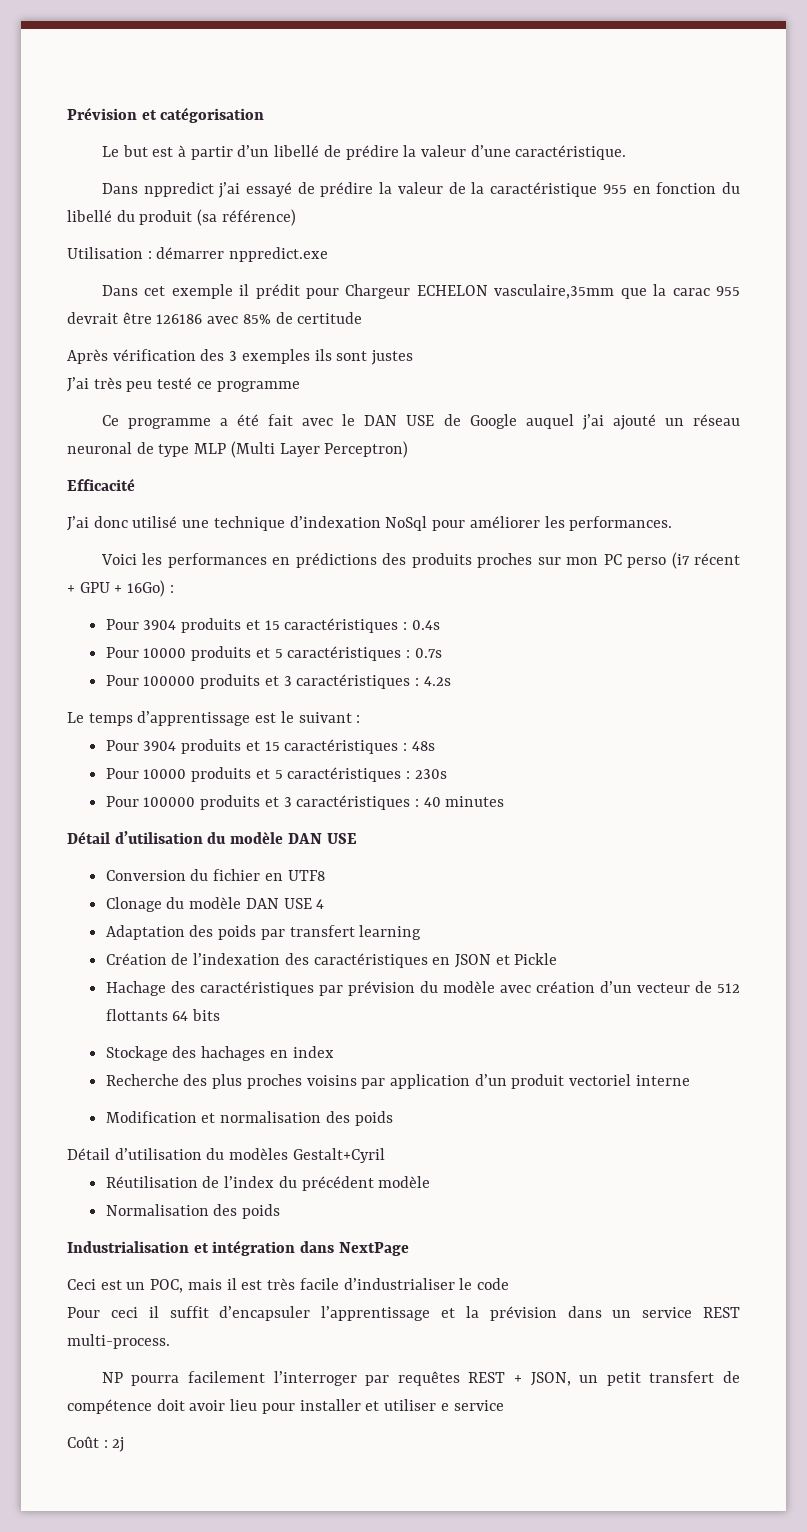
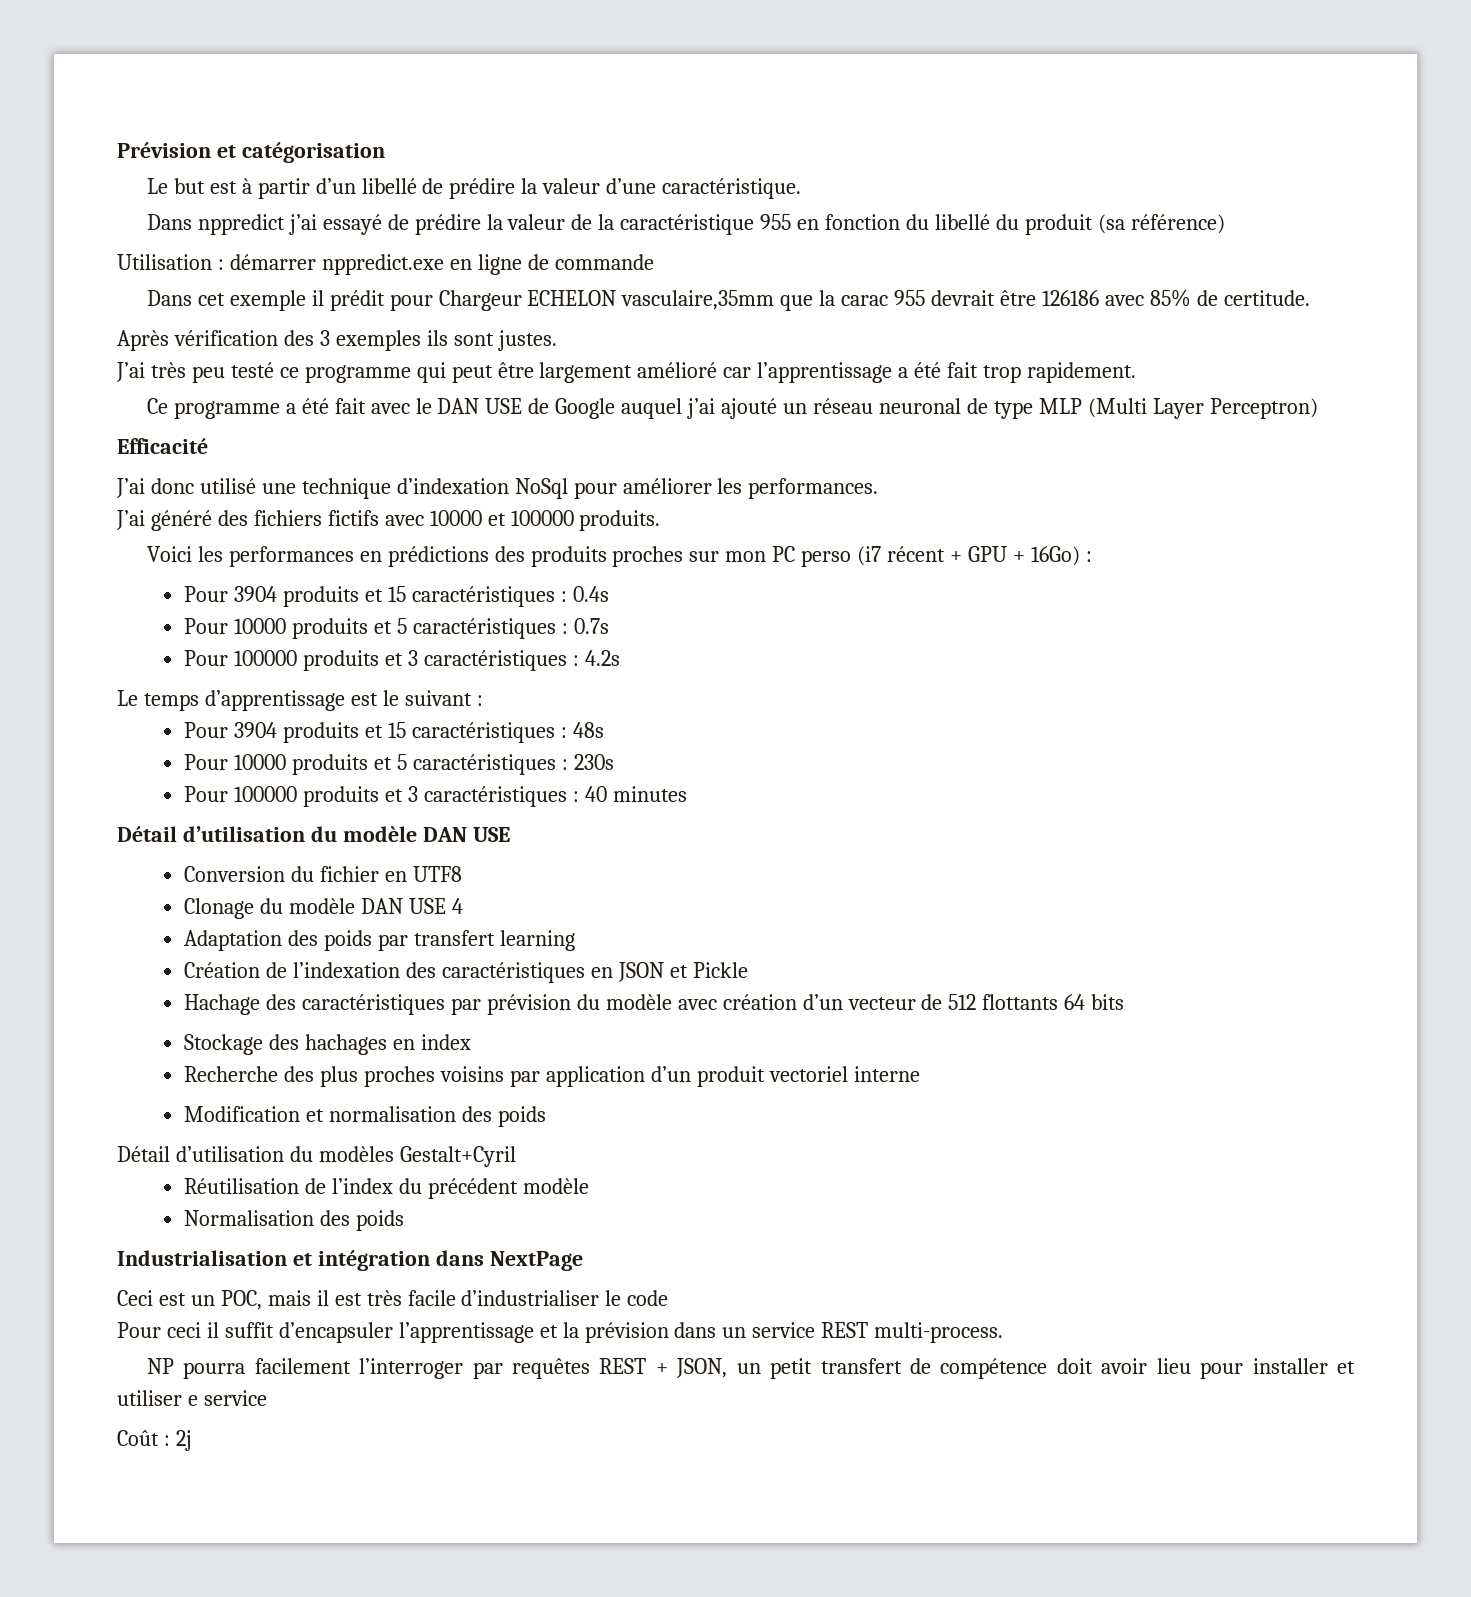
- Utilisation : démarrer nppredict.exe
+ Utilisation : démarrer nppredict.exe en ligne de commande
- Dans cet exemple il prédit pour Chargeur ECHELON vasculaire,35mm que la carac 955 devrait être 126186 avec 85% de certitude
+ Dans cet exemple il prédit pour Chargeur ECHELON vasculaire,35mm que la carac 955 devrait être 126186 avec 85% de certitude.
- Après vérification des 3 exemples ils sont justes
+ Après vérification des 3 exemples ils sont justes.
- J’ai très peu testé ce programme
+ J’ai très peu testé ce programme qui peut être largement amélioré car l’apprentissage a été fait trop rapidement.
+ J’ai généré des fichiers fictifs avec 10000 et 100000 produits.

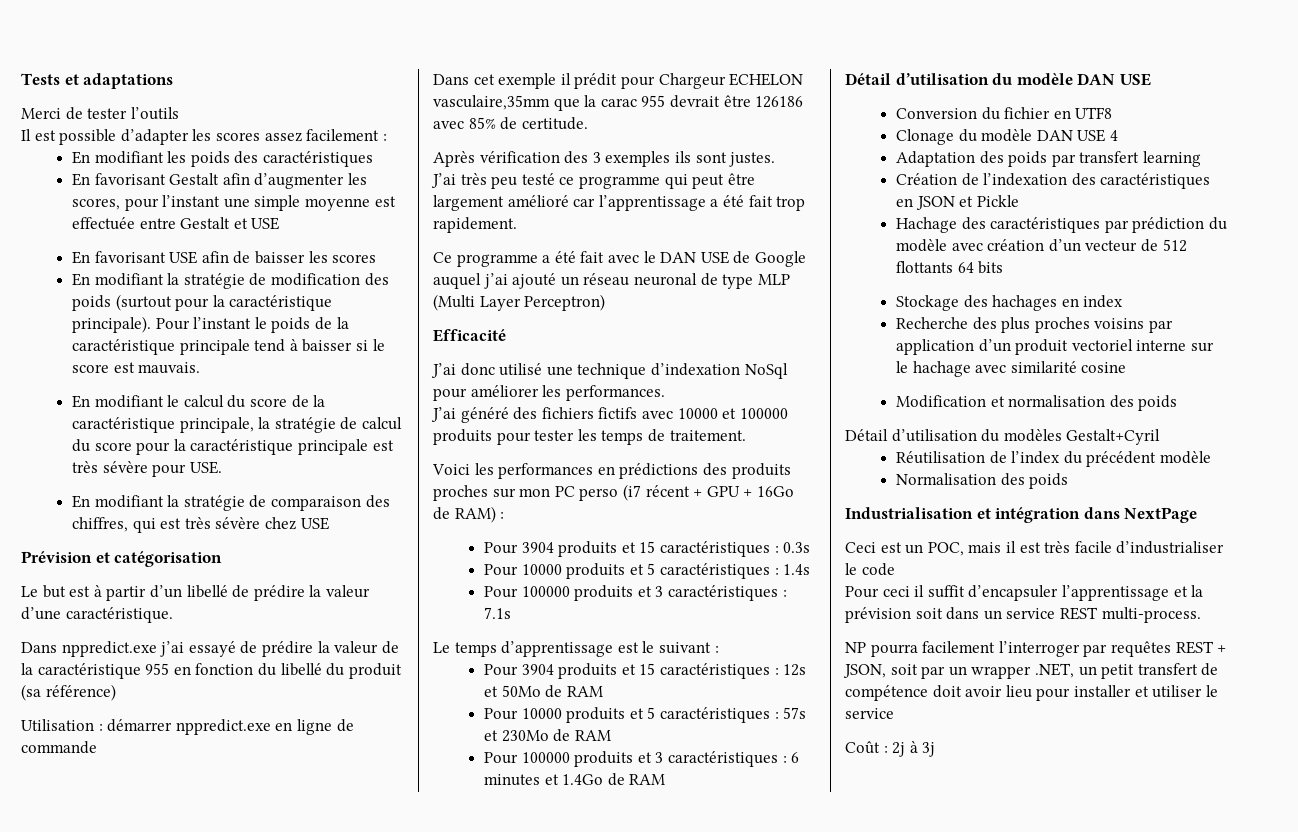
+ Tests et adaptations
+ Merci de tester l’outils
+ Il est possible d’adapter les scores assez facilement :
+ En modifiant les poids des caractéristiques
+ En favorisant Gestalt afin d’augmenter les scores, pour l’instant une simple moyenne est effectuée entre Gestalt et USE
+ En favorisant USE afin de baisser les scores
+ En modifiant la stratégie de modification des poids (surtout pour la caractéristique principale). Pour l’instant le poids de la caractéristique principale tend à baisser si le score est mauvais.
+ En modifiant le calcul du score de la caractéristique principale, la stratégie de calcul du score pour la caractéristique principale est très sévère pour USE.
+ En modifiant la stratégie de comparaison des chiffres, qui est très sévère chez USE
- Dans nppredict j’ai essayé de prédire la valeur de la caractéristique 955 en fonction du libellé du produit (sa référence)
+ Dans nppredict.exe j’ai essayé de prédire la valeur de la caractéristique 955 en fonction du libellé du produit (sa référence)
- J’ai généré des fichiers fictifs avec 10000 et 100000 produits.
+ J’ai généré des fichiers fictifs avec 10000 et 100000 produits pour tester les temps de traitement.
- Voici les performances en prédictions des produits proches sur mon PC perso (i7 récent + GPU + 16Go) :
- Pour 3904 produits et 15 caractéristiques : 0.4s
- Pour 10000 produits et 5 caractéristiques : 0.7s
- Pour 100000 produits et 3 caractéristiques : 4.2s
+ Voici les performances en prédictions des produits proches sur mon PC perso (i7 récent + GPU + 16Go de RAM) :
+ Pour 3904 produits et 15 caractéristiques : 0.3s
+ Pour 10000 produits et 5 caractéristiques : 1.4s
+ Pour 100000 produits et 3 caractéristiques : 7.1s
- Pour 3904 produits et 15 caractéristiques : 48s
- Pour 10000 produits et 5 caractéristiques : 230s
- Pour 100000 produits et 3 caractéristiques : 40 minutes
+ Pour 3904 produits et 15 caractéristiques : 12s et 50Mo de RAM
+ Pour 10000 produits et 5 caractéristiques : 57s et 230Mo de RAM
+ Pour 100000 produits et 3 caractéristiques : 6 minutes et 1.4Go de RAM
- Hachage des caractéristiques par prévision du modèle avec création d’un vecteur de 512 flottants 64 bits
+ Hachage des caractéristiques par prédiction du modèle avec création d’un vecteur de 512 flottants 64 bits
- Recherche des plus proches voisins par application d’un produit vectoriel interne
+ Recherche des plus proches voisins par application d’un produit vectoriel interne sur le hachage avec similarité cosine
- Pour ceci il suffit d’encapsuler l’apprentissage et la prévision dans un service REST multi-process.
+ Pour ceci il suffit d’encapsuler l’apprentissage et la prévision soit dans un service REST multi-process.
- NP pourra facilement l’interroger par requêtes REST + JSON, un petit transfert de compétence doit avoir lieu pour installer et utiliser e service
+ NP pourra facilement l’interroger par requêtes REST + JSON, soit par un wrapper .NET, un petit transfert de compétence doit avoir lieu pour installer et utiliser le service
- Coût : 2j
+ Coût : 2j à 3j

